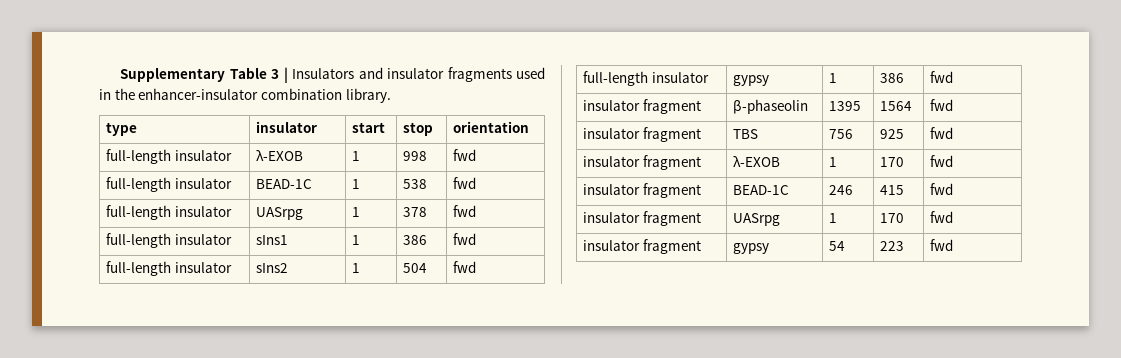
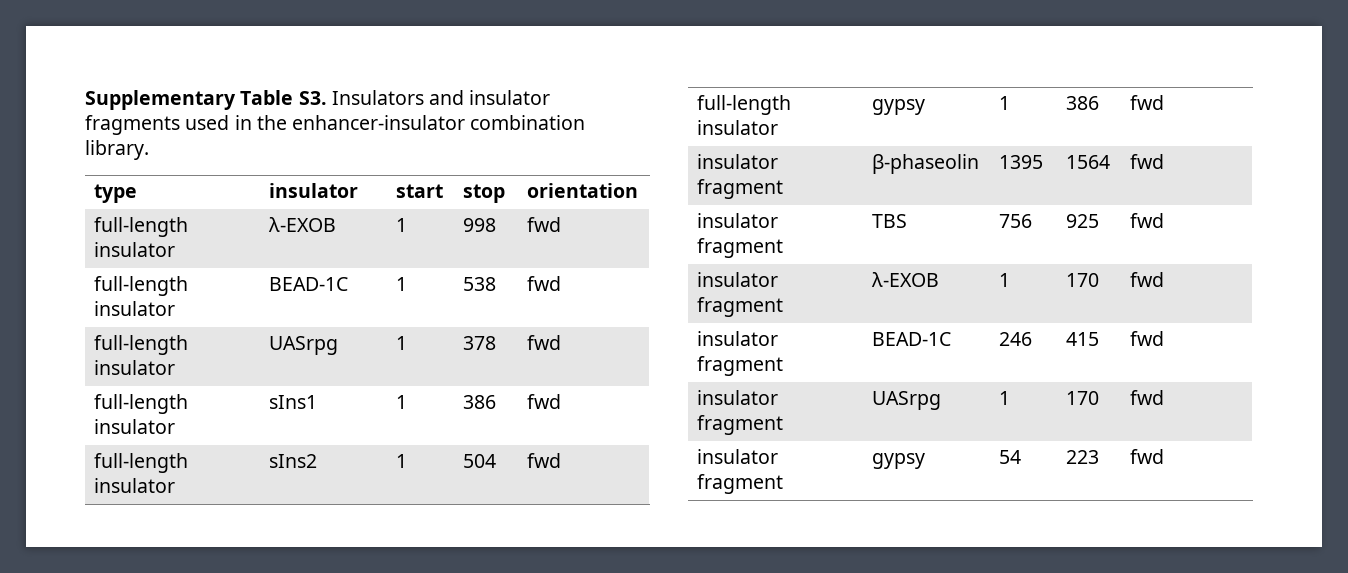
- Supplementary Table 3 | Insulators and insulator fragments used in the enhancer-insulator combination library.
+ Supplementary Table S3. Insulators and insulator fragments used in the enhancer-insulator combination library.

